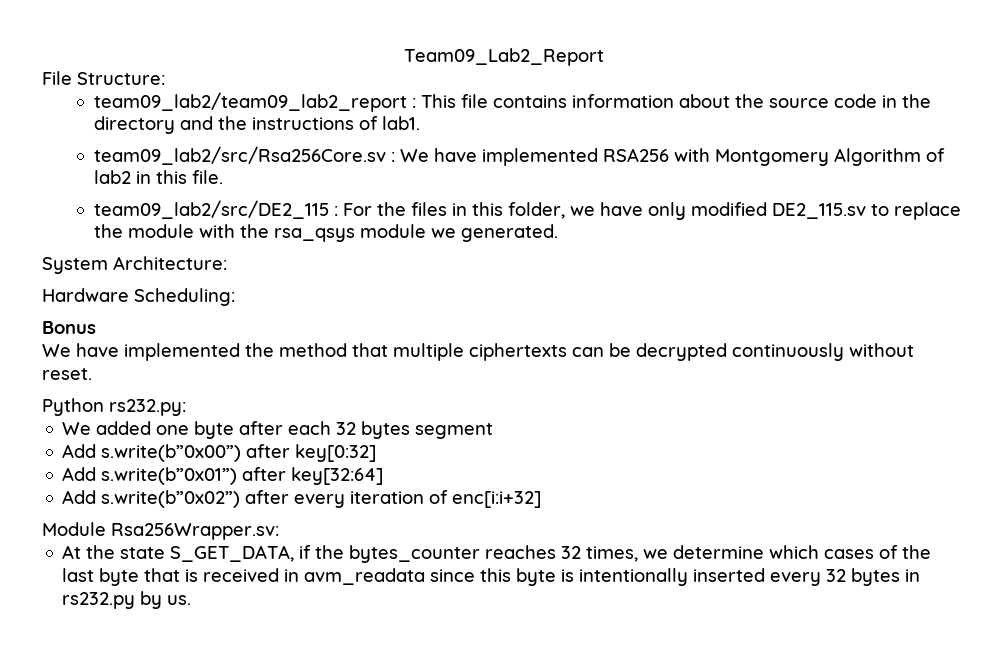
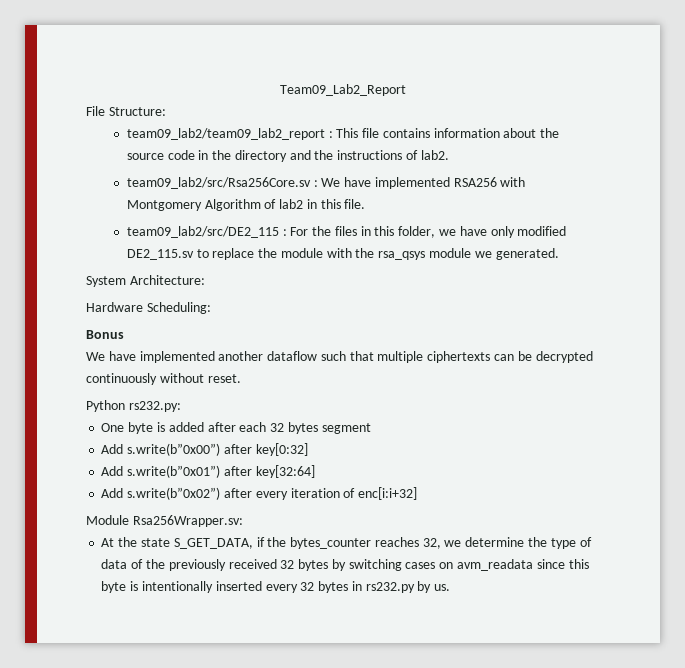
- team09_lab2/team09_lab2_report : This file contains information about the source code in the directory and the instructions of lab1.
+ team09_lab2/team09_lab2_report : This file contains information about the source code in the directory and the instructions of lab2.
- We have implemented the method that multiple ciphertexts can be decrypted continuously without reset.
+ We have implemented another dataflow such that multiple ciphertexts can be decrypted continuously without reset.
- We added one byte after each 32 bytes segment
+ One byte is added after each 32 bytes segment
- At the state S_GET_DATA, if the bytes_counter reaches 32 times, we determine which cases of the last byte that is received in avm_readata since this byte is intentionally inserted every 32 bytes in rs232.py by us.
+ At the state S_GET_DATA, if the bytes_counter reaches 32, we determine the type of data of the previously received 32 bytes by switching cases on avm_readata since this byte is intentionally inserted every 32 bytes in rs232.py by us.

